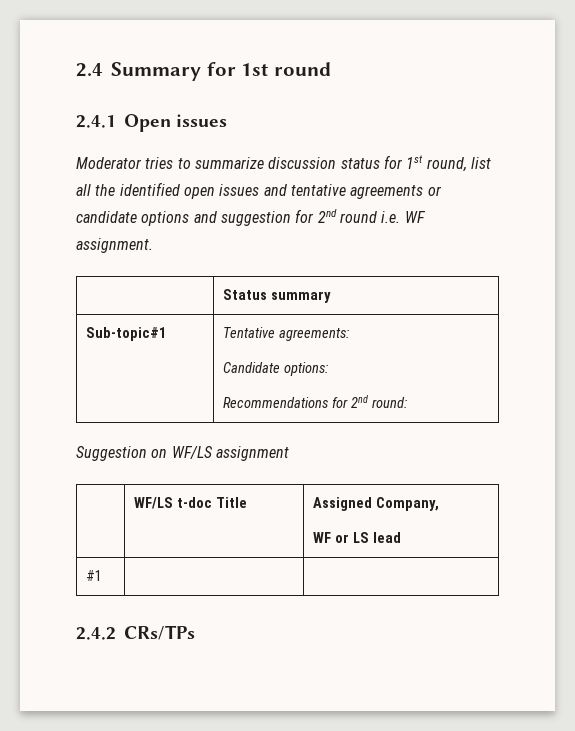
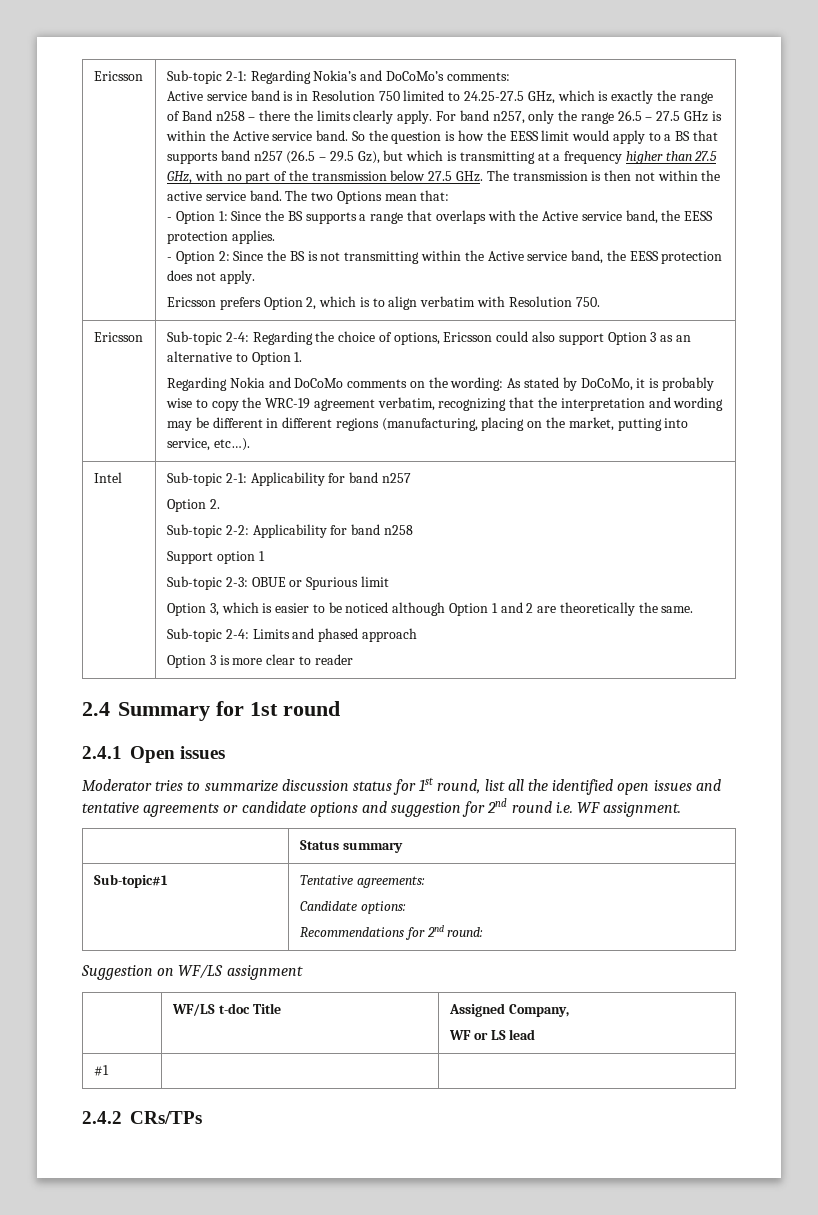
+ Ericsson | Sub-topic 2-1: Regarding Nokia’s and DoCoMo’s comments:
+ Active service band is in Resolution 750 limited to 24.25-27.5 GHz, which is exactly the range of Band n258 – there the limits clearly apply. For band n257, only the range 26.5 – 27.5 GHz is within the Active service band. So the question is how the EESS limit would apply to a BS that supports band n257 (26.5 – 29.5 Gz), but which is transmitting at a frequency higher than 27.5 GHz, with no part of the transmission below 27.5 GHz. The transmission is then not within the active service band. The two Options mean that:
+ - Option 1: Since the BS supports a range that overlaps with the Active service band, the EESS protection applies.
+ - Option 2: Since the BS is not transmitting within the Active service band, the EESS protection does not apply.
+ Ericsson prefers Option 2, which is to align verbatim with Resolution 750.
+ Ericsson | Sub-topic 2-4: Regarding the choice of options, Ericsson could also support Option 3 as an alternative to Option 1.
+ Regarding Nokia and DoCoMo comments on the wording: As stated by DoCoMo, it is probably wise to copy the WRC-19 agreement verbatim, recognizing that the interpretation and wording may be different in different regions (manufacturing, placing on the market, putting into service, etc…).
+ Intel | Sub-topic 2-1: Applicability for band n257
+ Option 2.
+ Sub-topic 2-2: Applicability for band n258
+ Support option 1
+ Sub-topic 2-3: OBUE or Spurious limit
+ Option 3, which is easier to be noticed although Option 1 and 2 are theoretically the same.
+ Sub-topic 2-4: Limits and phased approach
+ Option 3 is more clear to reader

